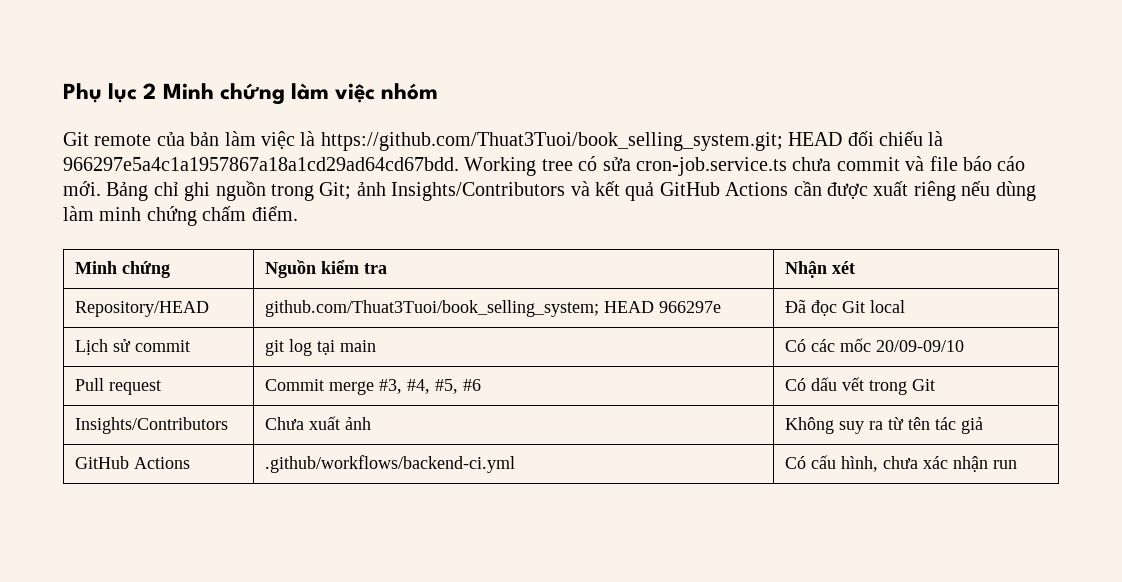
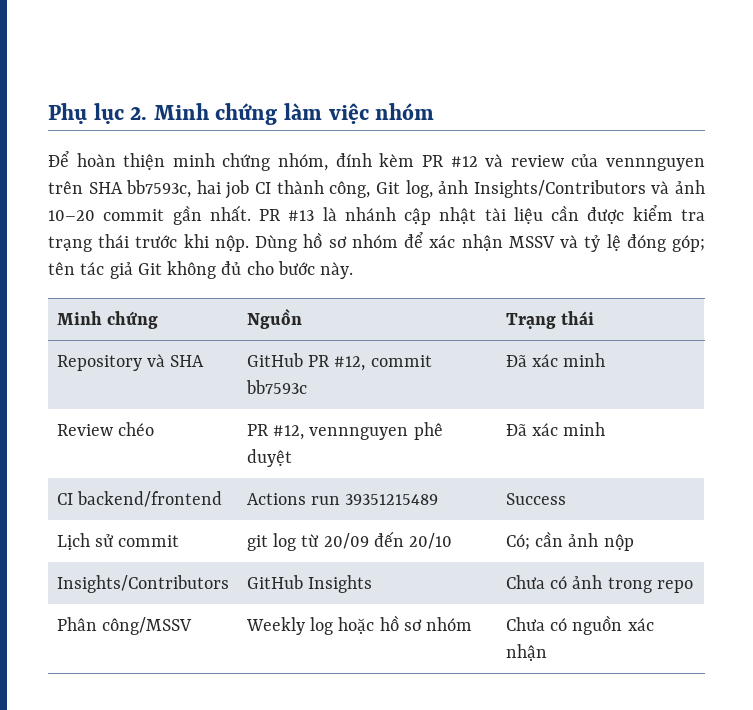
- Phụ lục 2 Minh chứng làm việc nhóm
+ Phụ lục 2. Minh chứng làm việc nhóm
- Git remote của bản làm việc là https://github.com/Thuat3Tuoi/book_selling_system.git; HEAD đối chiếu là 966297e5a4c1a1957867a18a1cd29ad64cd67bdd. Working tree có sửa cron-job.service.ts chưa commit và file báo cáo mới. Bảng chỉ ghi nguồn trong Git; ảnh Insights/Contributors và kết quả GitHub Actions cần được xuất riêng nếu dùng làm minh chứng chấm điểm.
- Minh chứng | Nguồn kiểm tra | Nhận xét
- Repository/HEAD | github.com/Thuat3Tuoi/book_selling_system; HEAD 966297e | Đã đọc Git local
+ Để hoàn thiện minh chứng nhóm, đính kèm PR #12 và review của vennnguyen trên SHA bb7593c, hai job CI thành công, Git log, ảnh Insights/Contributors và ảnh 10–20 commit gần nhất. PR #13 là nhánh cập nhật tài liệu cần được kiểm tra trạng thái trước khi nộp. Dùng hồ sơ nhóm để xác nhận MSSV và tỷ lệ đóng góp; tên tác giả Git không đủ cho bước này.
+ Minh chứng | Nguồn | Trạng thái
+ Repository và SHA | GitHub PR #12, commit bb7593c | Đã xác minh
+ Review chéo | PR #12, vennnguyen phê duyệt | Đã xác minh
+ CI backend/frontend | Actions run 39351215489 | Success
- Lịch sử commit | git log tại main | Có các mốc 20/09-09/10
- Pull request | Commit merge #3, #4, #5, #6 | Có dấu vết trong Git
- Insights/Contributors | Chưa xuất ảnh | Không suy ra từ tên tác giả
- GitHub Actions | .github/workflows/backend-ci.yml | Có cấu hình, chưa xác nhận run
+ Lịch sử commit | git log từ 20/09 đến 20/10 | Có; cần ảnh nộp
+ Insights/Contributors | GitHub Insights | Chưa có ảnh trong repo
+ Phân công/MSSV | Weekly log hoặc hồ sơ nhóm | Chưa có nguồn xác nhận

